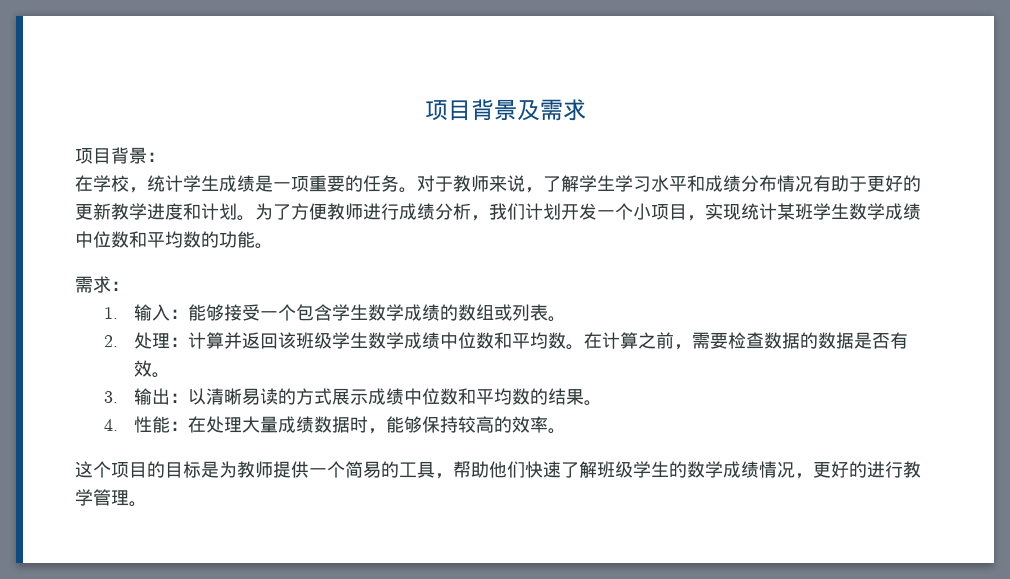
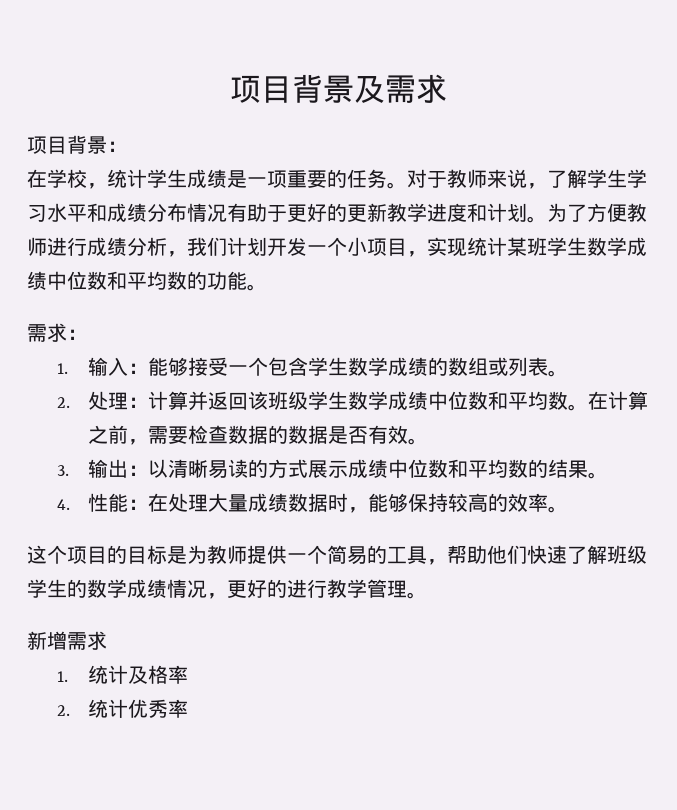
+ 新增需求
+ 1.统计及格率
+ 2.统计优秀率

